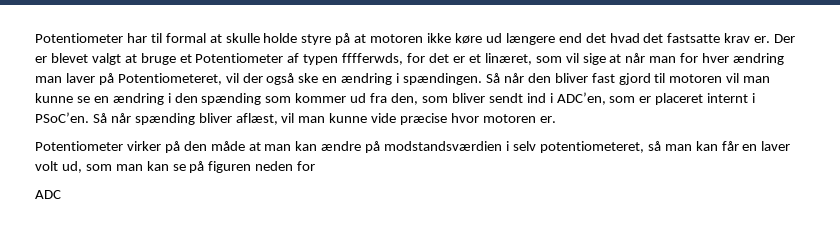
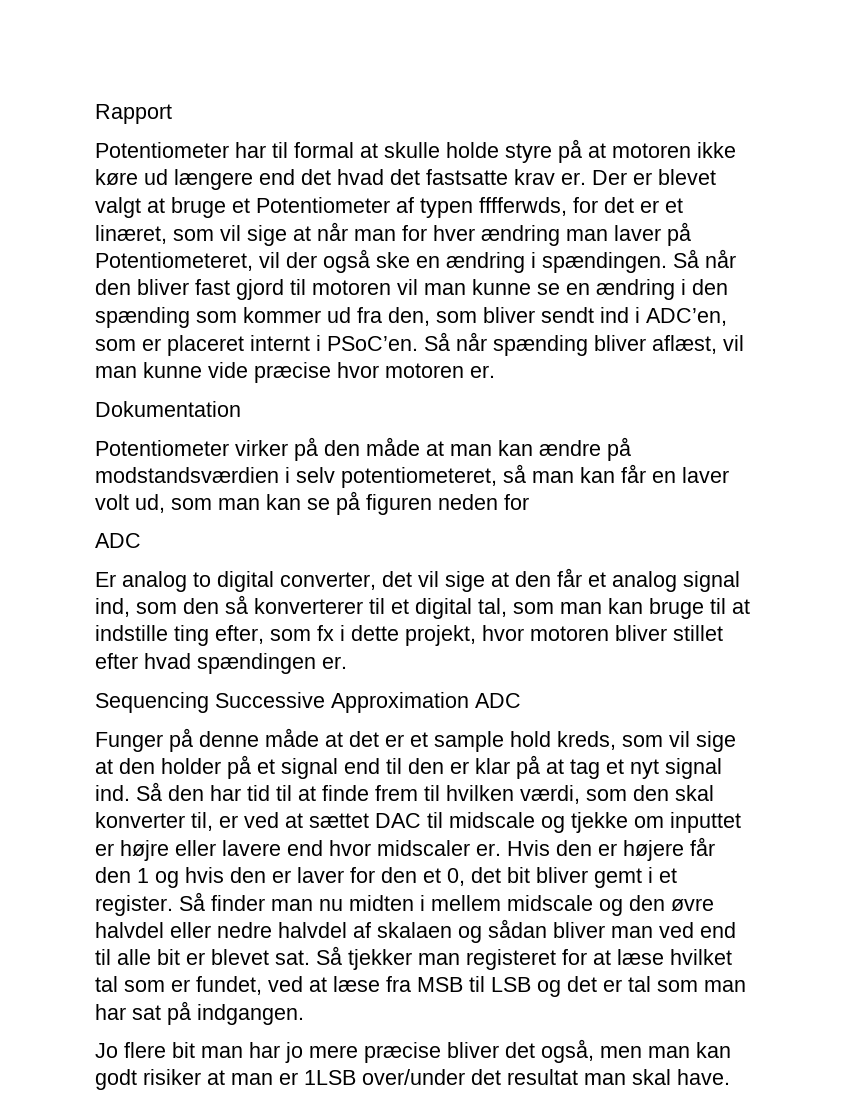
+ Rapport
+ Dokumentation
+ Er analog to digital converter, det vil sige at den får et analog signal ind, som den så konverterer til et digital tal, som man kan bruge til at indstille ting efter, som fx i dette projekt, hvor motoren bliver stillet efter hvad spændingen er.
+ Sequencing Successive Approximation ADC
+ Funger på denne måde at det er et sample hold kreds, som vil sige at den holder på et signal end til den er klar på at tag et nyt signal ind. Så den har tid til at finde frem til hvilken værdi, som den skal konverter til, er ved at sættet DAC til midscale og tjekke om inputtet er højre eller lavere end hvor midscaler er. Hvis den er højere får den 1 og hvis den er laver for den et 0, det bit bliver gemt i et register. Så finder man nu midten i mellem midscale og den øvre halvdel eller nedre halvdel af skalaen og sådan bliver man ved end til alle bit er blevet sat. Så tjekker man registeret for at læse hvilket tal som er fundet, ved at læse fra MSB til LSB og det er tal som man har sat på indgangen.
+ Jo flere bit man har jo mere præcise bliver det også, men man kan godt risiker at man er 1LSB over/under det resultat man skal have.

